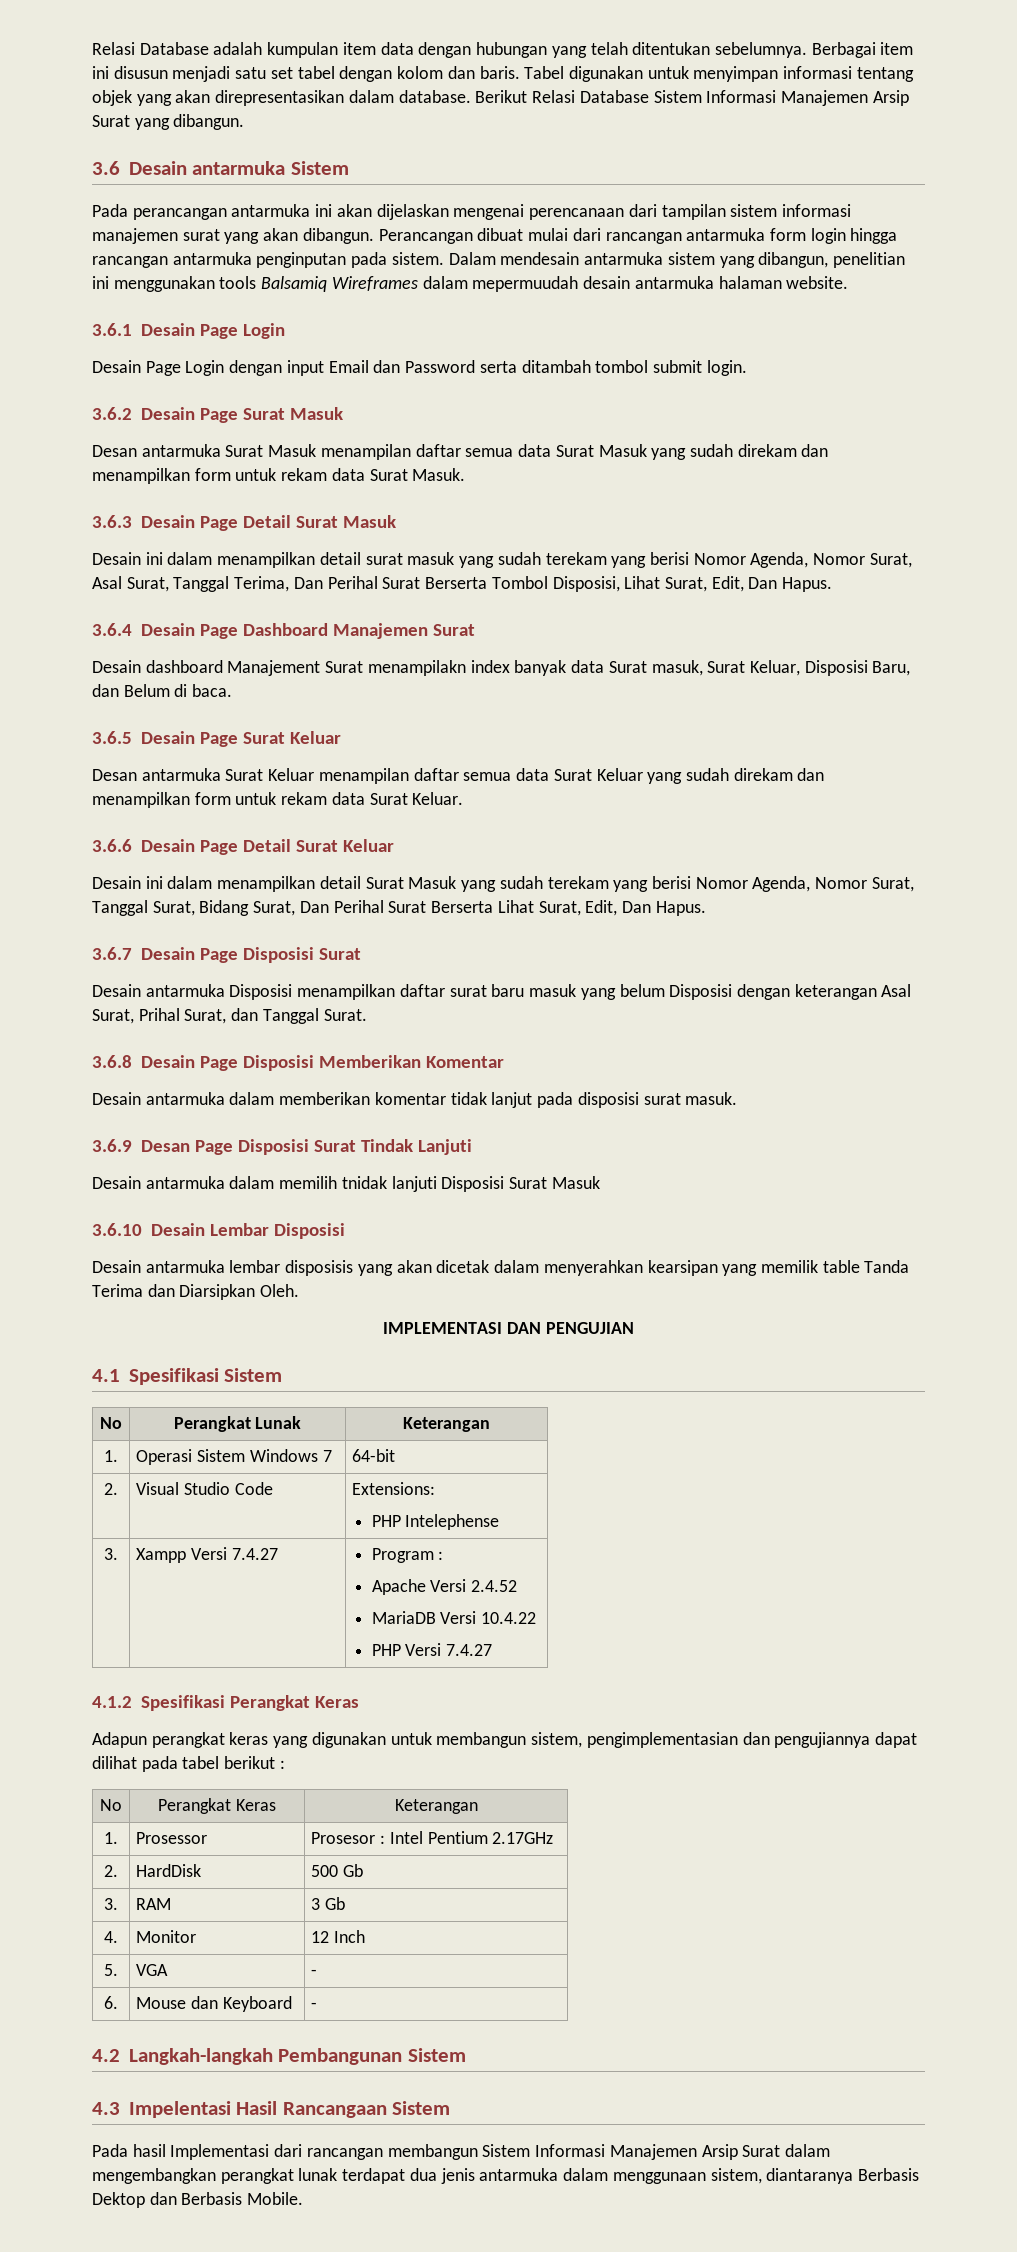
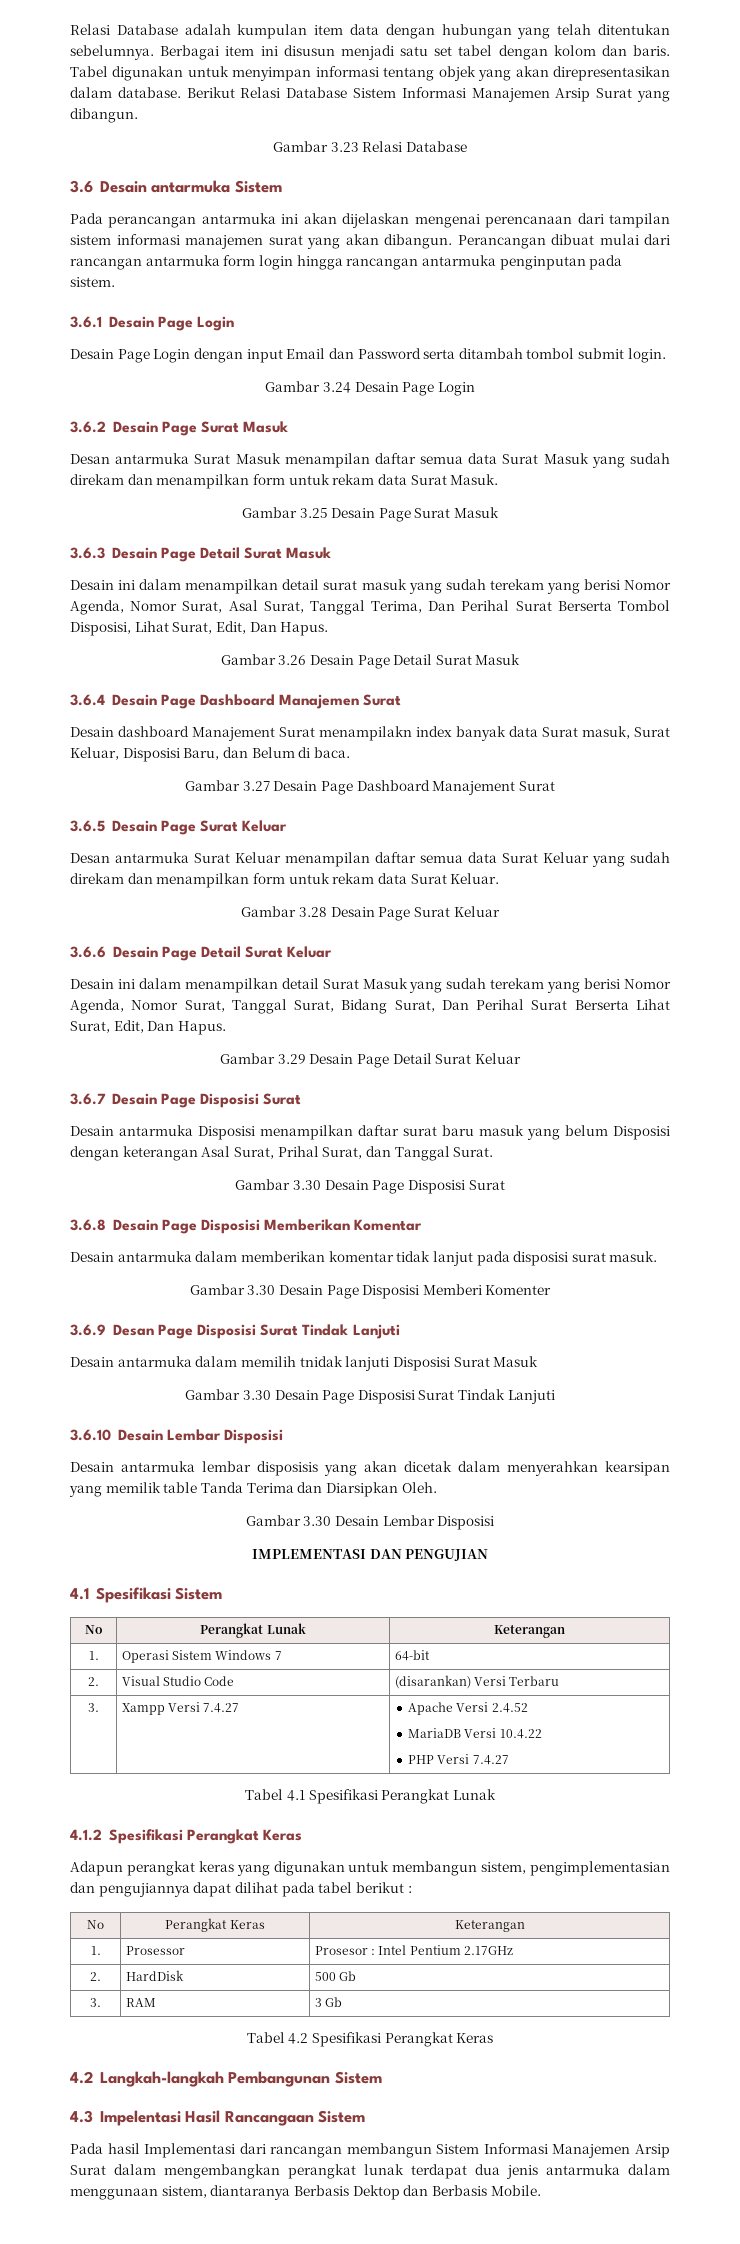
+ Gambar 3.23 Relasi Database
- Dalam mendesain antarmuka sistem yang dibangun, penelitian ini menggunakan tools Balsamiq Wireframes dalam mepermuudah desain antarmuka halaman website.
+ Gambar 3.24 Desain Page Login
+ Gambar 3.25 Desain Page Surat Masuk
+ Gambar 3.26 Desain Page Detail Surat Masuk
+ Gambar 3.27 Desain Page Dashboard Manajement Surat
+ Gambar 3.28 Desain Page Surat Keluar
+ Gambar 3.29 Desain Page Detail Surat Keluar
  Desain antarmuka Disposisi menampilkan daftar surat baru masuk yang belum Disposisi dengan keterangan Asal Surat, Prihal Surat, dan Tanggal Surat.
+ Gambar 3.30 Desain Page Disposisi Surat
+ Gambar 3.30 Desain Page Disposisi Memberi Komenter
+ Gambar 3.30 Desain Page Disposisi Surat Tindak Lanjuti
+ Gambar 3.30 Desain Lembar Disposisi
- 2. | Visual Studio Code | Extensions:
- PHP Intelephense
+ 2. | Visual Studio Code | (disarankan) Versi Terbaru
- 3. | Xampp Versi 7.4.27 | Program :
- Apache Versi 2.4.52
+ 3. | Xampp Versi 7.4.27 | Apache Versi 2.4.52
+ Tabel 4.1 Spesifikasi Perangkat Lunak
- 4. | Monitor | 12 Inch
- 5. | VGA | -
- 6. | Mouse dan Keyboard | -
+ Tabel 4.2 Spesifikasi Perangkat Keras

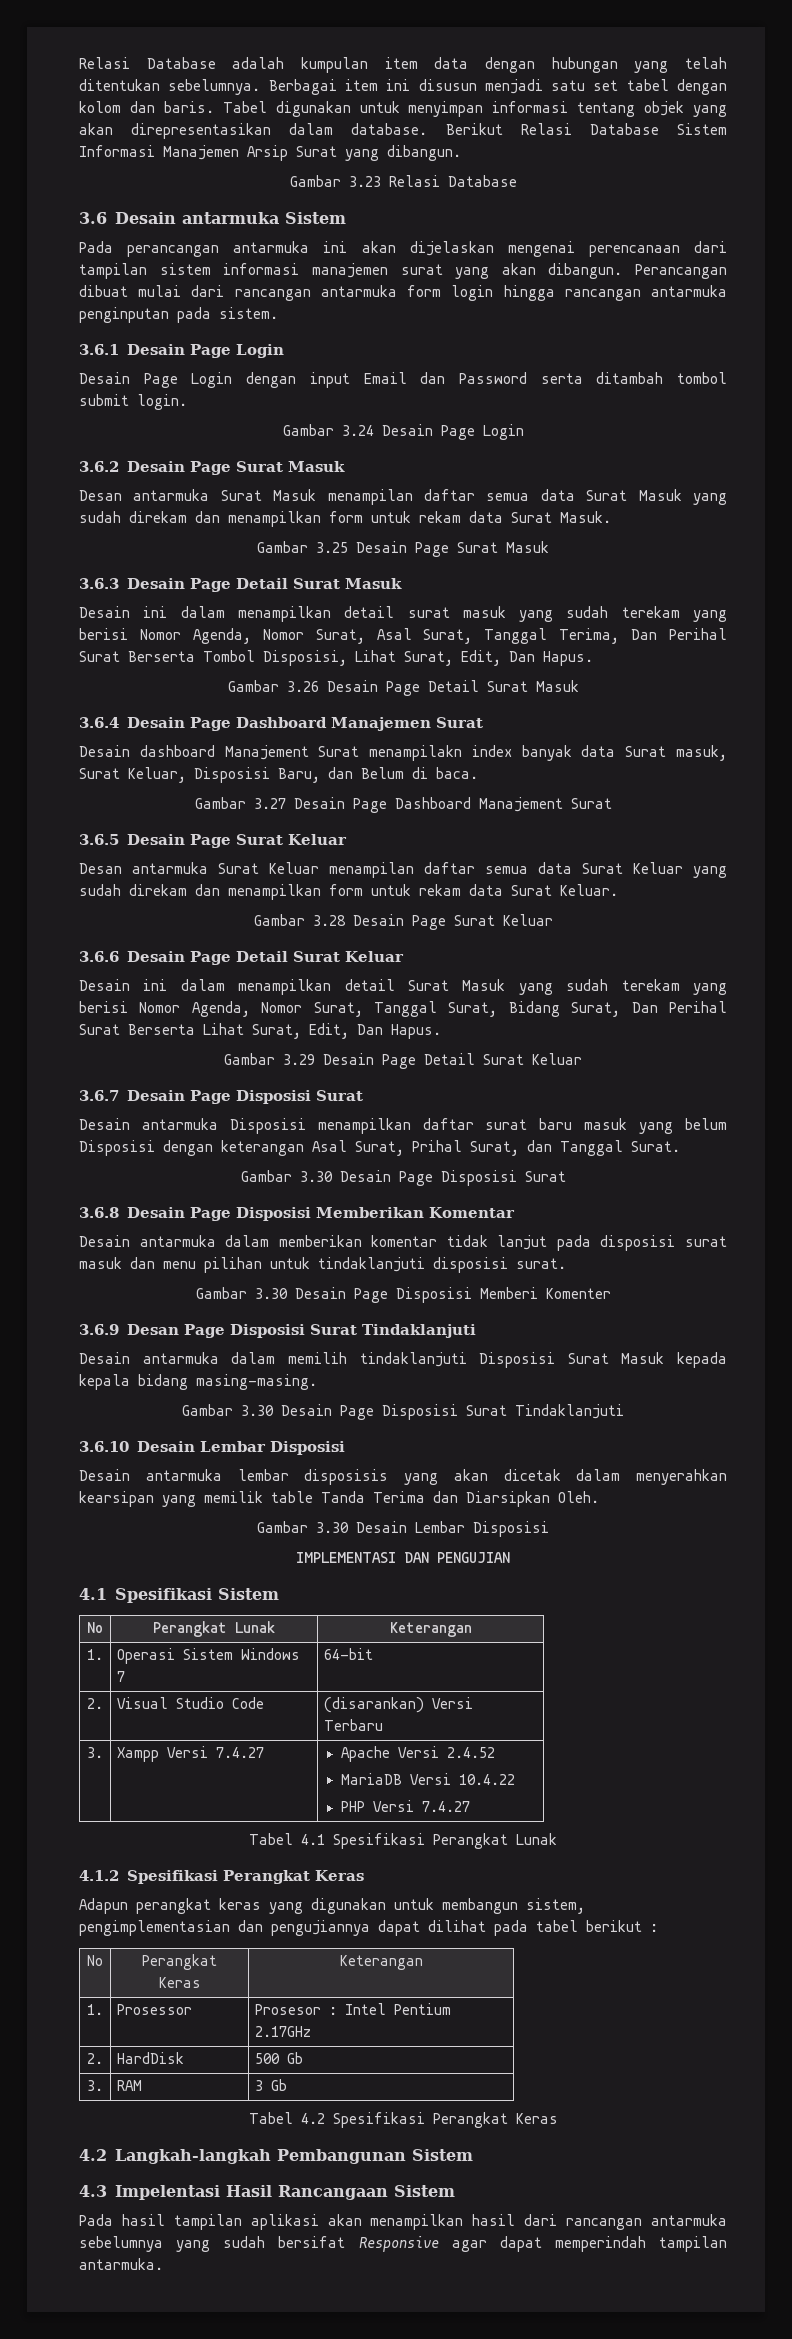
- Desain antarmuka dalam memberikan komentar tidak lanjut pada disposisi surat masuk.
+ Desain antarmuka dalam memberikan komentar tidak lanjut pada disposisi surat masuk dan menu pilihan untuk tindaklanjuti disposisi surat.
- 3.6.9 Desan Page Disposisi Surat Tindak Lanjuti
+ 3.6.9 Desan Page Disposisi Surat Tindaklanjuti
- Desain antarmuka dalam memilih tnidak lanjuti Disposisi Surat Masuk
- Gambar 3.30 Desain Page Disposisi Surat Tindak Lanjuti
+ Desain antarmuka dalam memilih tindaklanjuti Disposisi Surat Masuk kepada kepala bidang masing-masing.
+ Gambar 3.30 Desain Page Disposisi Surat Tindaklanjuti
- Pada hasil Implementasi dari rancangan membangun Sistem Informasi Manajemen Arsip Surat dalam mengembangkan perangkat lunak terdapat dua jenis antarmuka dalam menggunaan sistem, diantaranya Berbasis Dektop dan Berbasis Mobile.
+ Pada hasil tampilan aplikasi akan menampilkan hasil dari rancangan antarmuka sebelumnya yang sudah bersifat Responsive agar dapat memperindah tampilan antarmuka.

